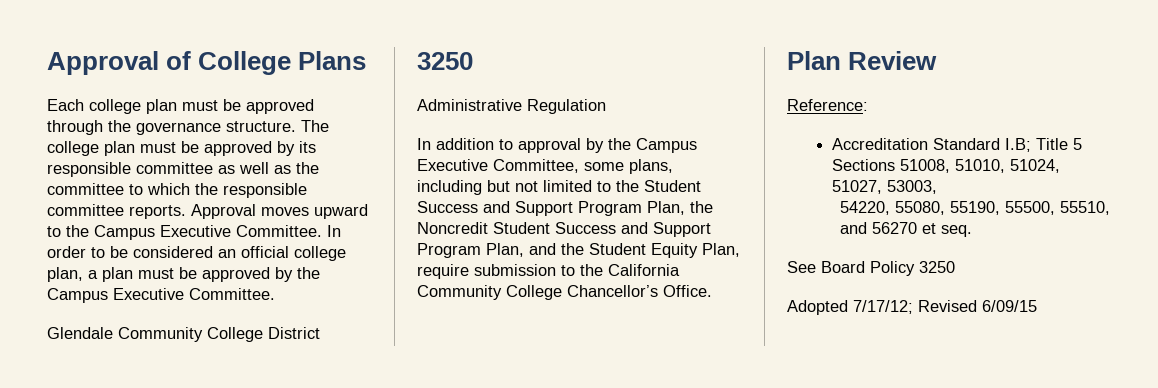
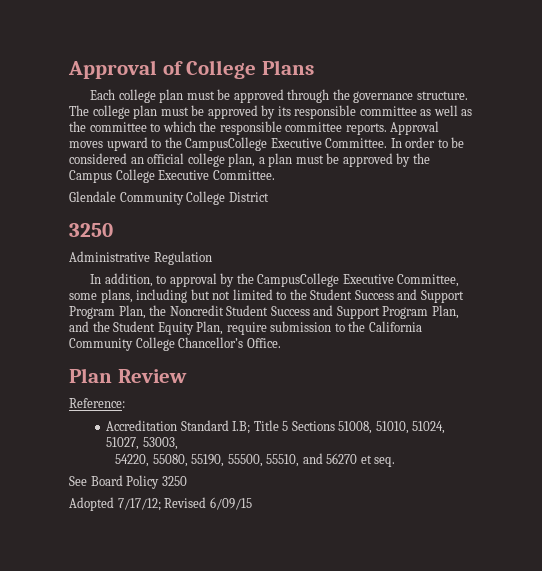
- Approval moves upward to the Campus Executive Committee.
+ Approval moves upward to the CampusCollege Executive Committee.
- In order to be considered an official college plan, a plan must be approved by the Campus Executive Committee.
+ In order to be considered an official college plan, a plan must be approved by the Campus College Executive Committee.
- In addition to approval by the Campus Executive Committee, some plans, including but not limited to the Student Success and Support Program Plan, the Noncredit Student Success and Support Program Plan, and the Student Equity Plan, require submission to the California Community College Chancellor’s Office.
+ In addition, to approval by the CampusCollege Executive Committee, some plans, including but not limited to the Student Success and Support Program Plan, the Noncredit Student Success and Support Program Plan, and the Student Equity Plan, require submission to the California Community College Chancellor’s Office.

